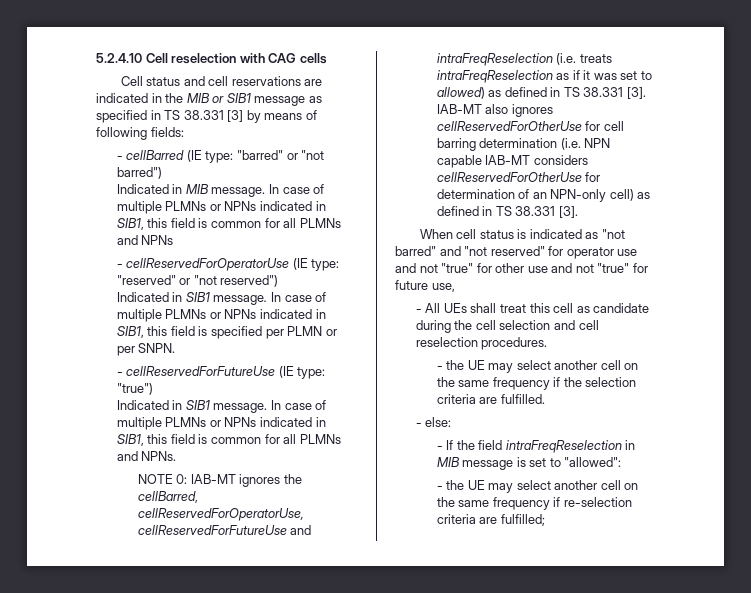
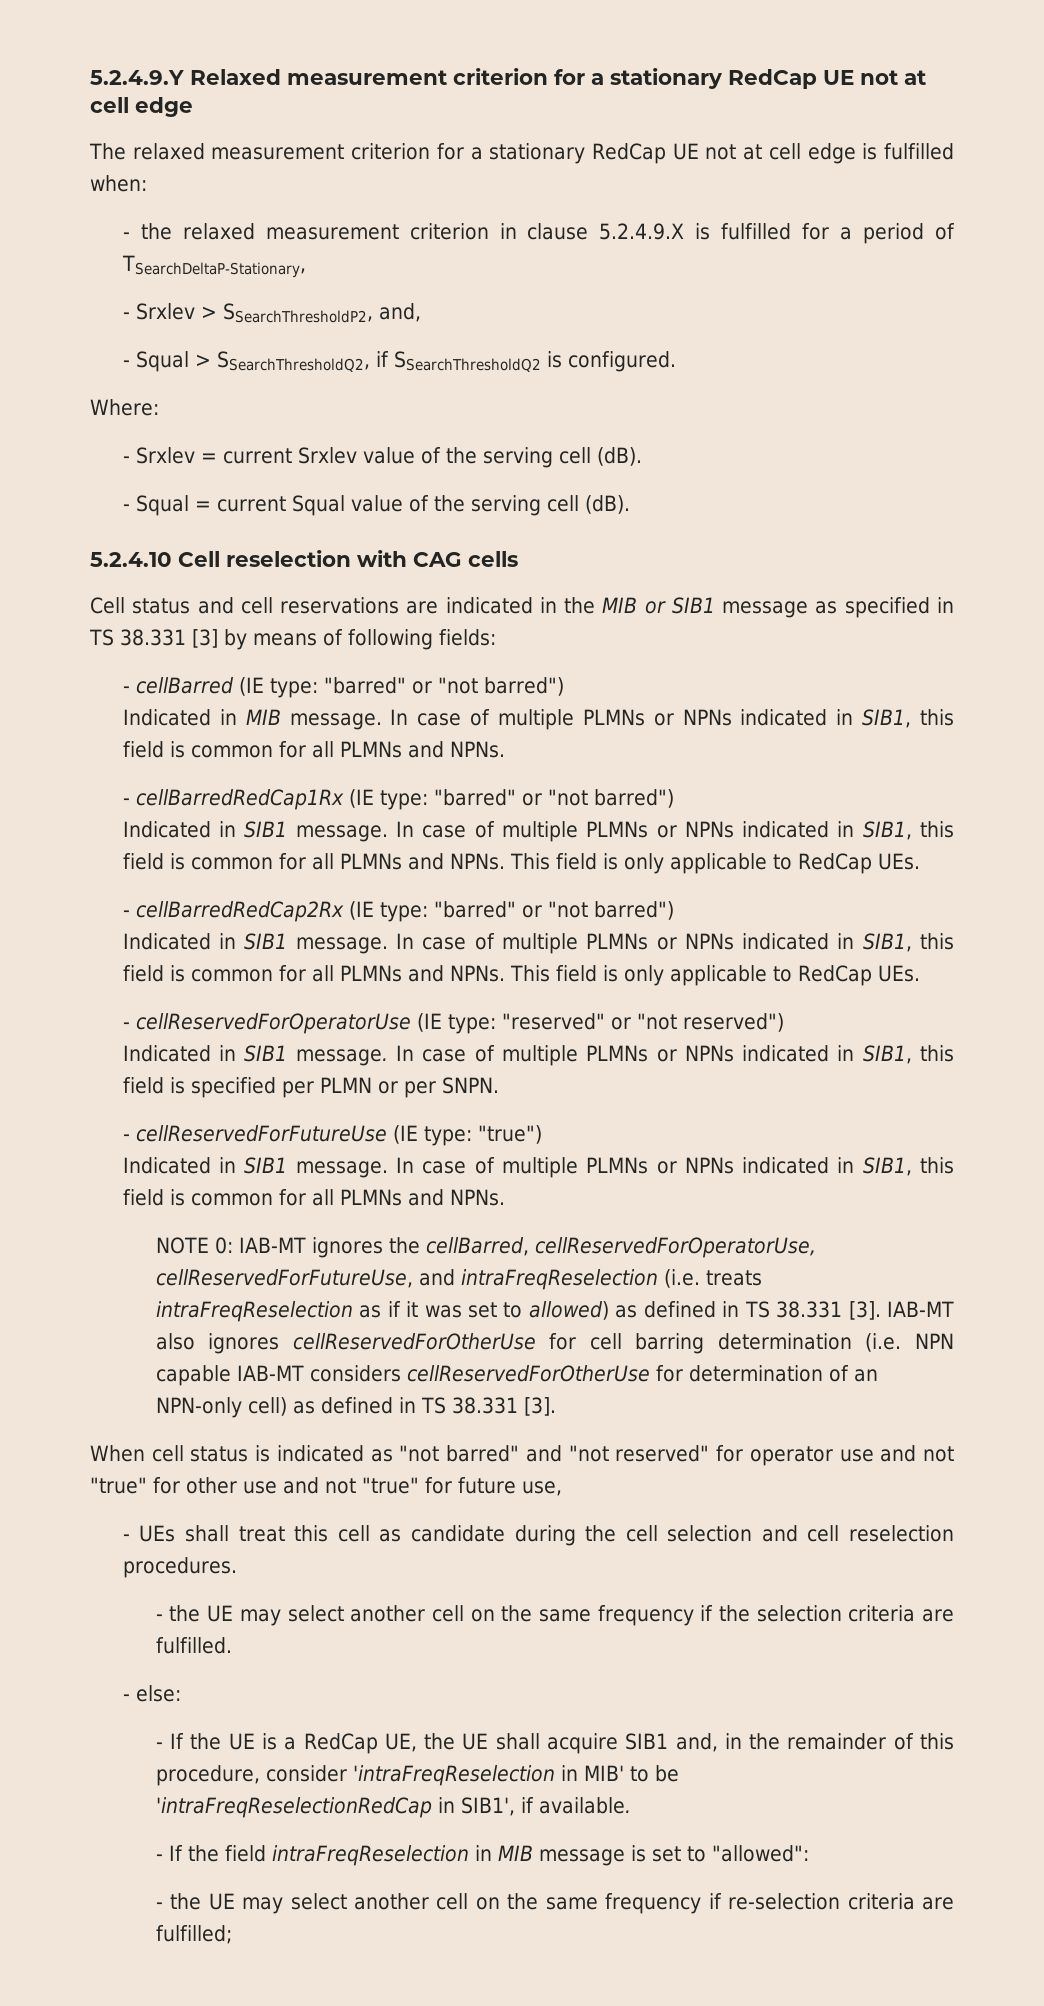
+ 5.2.4.9.Y Relaxed measurement criterion for a stationary RedCap UE not at cell edge
+ The relaxed measurement criterion for a stationary RedCap UE not at cell edge is fulfilled when:
+ - the relaxed measurement criterion in clause 5.2.4.9.X is fulfilled for a period of TSearchDeltaP-Stationary,
+ - Srxlev > SSearchThresholdP2, and,
+ - Squal > SSearchThresholdQ2, if SSearchThresholdQ2 is configured.
+ Where:
+ - Srxlev = current Srxlev value of the serving cell (dB).
+ - Squal = current Squal value of the serving cell (dB).
- Indicated in MIB message. In case of multiple PLMNs or NPNs indicated in SIB1, this field is common for all PLMNs and NPNs
+ Indicated in MIB message. In case of multiple PLMNs or NPNs indicated in SIB1, this field is common for all PLMNs and NPNs.
+ - cellBarredRedCap1Rx (IE type: "barred" or "not barred")
+ Indicated in SIB1 message. In case of multiple PLMNs or NPNs indicated in SIB1, this field is common for all PLMNs and NPNs. This field is only applicable to RedCap UEs.
+ - cellBarredRedCap2Rx (IE type: "barred" or "not barred")
+ Indicated in SIB1 message. In case of multiple PLMNs or NPNs indicated in SIB1, this field is common for all PLMNs and NPNs. This field is only applicable to RedCap UEs.
- NOTE 0: IAB-MT ignores the cellBarred, cellReservedForOperatorUse, cellReservedForFutureUse and intraFreqReselection (i.e. treats intraFreqReselection as if it was set to allowed) as defined in TS 38.331 [3].
+ NOTE 0: IAB-MT ignores the cellBarred, cellReservedForOperatorUse, cellReservedForFutureUse, and intraFreqReselection (i.e. treats intraFreqReselection as if it was set to allowed) as defined in TS 38.331 [3].
- - All UEs shall treat this cell as candidate during the cell selection and cell reselection procedures.
+ - UEs shall treat this cell as candidate during the cell selection and cell reselection procedures.
+ - If the UE is a RedCap UE, the UE shall acquire SIB1 and, in the remainder of this procedure, consider 'intraFreqReselection in MIB' to be 'intraFreqReselectionRedCap in SIB1', if available.

